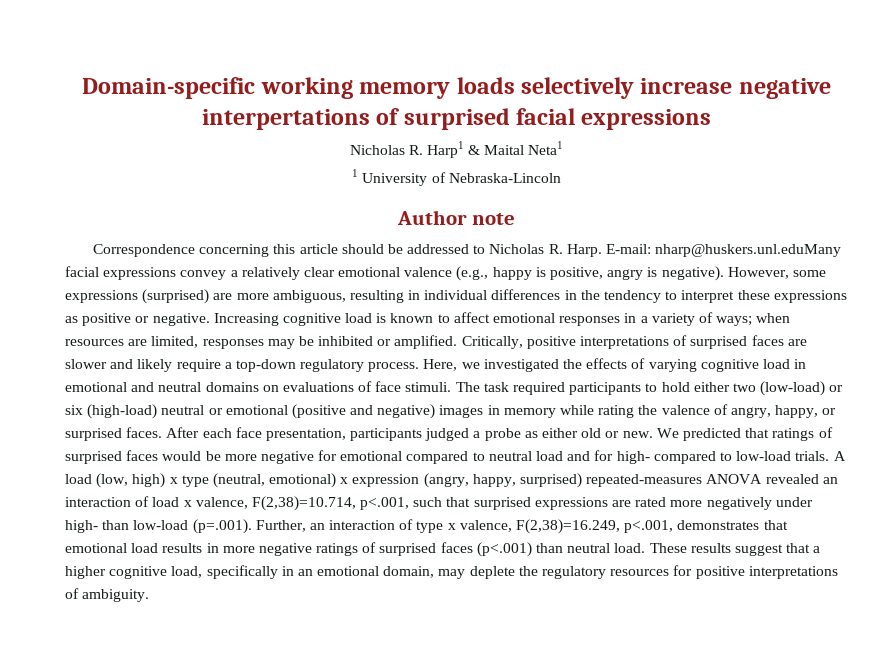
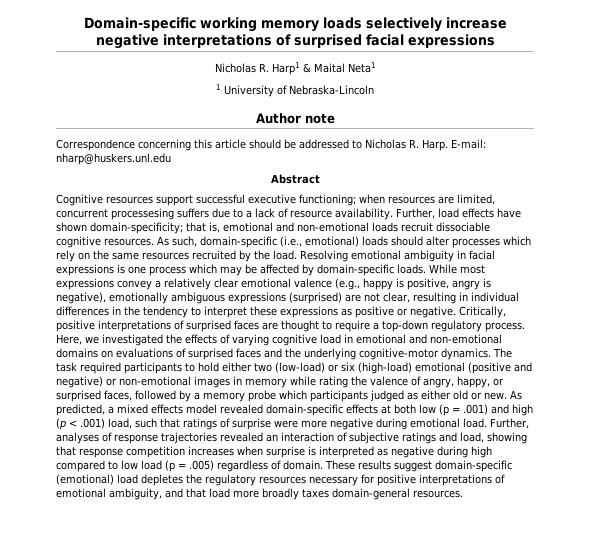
- Domain-specific working memory loads selectively increase negative interpertations of surprised facial expressions
+ Domain-specific working memory loads selectively increase negative interpretations of surprised facial expressions
- E-mail: nharp@huskers.unl.eduMany facial expressions convey a relatively clear emotional valence (e.g., happy is positive, angry is negative). However, some expressions (surprised) are more ambiguous, resulting in individual differences in the tendency to interpret these expressions as positive or negative.
+ E-mail: nharp@huskers.unl.edu
+ Abstract
+ Cognitive resources support successful executive functioning; when resources are limited, concurrent processesing suffers due to a lack of resource availability. Further, load effects have shown domain-specificity; that is, emotional and non-emotional loads recruit dissociable cognitive resources. As such, domain-specific (i.e., emotional) loads should alter processes which rely on the same resources recruited by the load. Resolving emotional ambiguity in facial expressions is one process which may be affected by domain-specific loads. While most expressions convey a relatively clear emotional valence (e.g., happy is positive, angry is negative), emotionally ambiguous expressions (surprised) are not clear, resulting in individual differences in the tendency to interpret these expressions as positive or negative.
- Increasing cognitive load is known to affect emotional responses in a variety of ways; when resources are limited, responses may be inhibited or amplified.
- Critically, positive interpretations of surprised faces are slower and likely require a top-down regulatory process.
+ Critically, positive interpretations of surprised faces are thought to require a top-down regulatory process.
- Here, we investigated the effects of varying cognitive load in emotional and neutral domains on evaluations of face stimuli.
+ Here, we investigated the effects of varying cognitive load in emotional and non-emotional domains on evaluations of surprised faces and the underlying cognitive-motor dynamics.
- The task required participants to hold either two (low-load) or six (high-load) neutral or emotional (positive and negative) images in memory while rating the valence of angry, happy, or surprised faces. After each face presentation, participants judged a probe as either old or new.
+ The task required participants to hold either two (low-load) or six (high-load) emotional (positive and negative) or non-emotional images in memory while rating the valence of angry, happy, or surprised faces, followed by a memory probe which participants judged as either old or new.
- We predicted that ratings of surprised faces would be more negative for emotional compared to neutral load and for high- compared to low-load trials. A load (low, high) x type (neutral, emotional) x expression (angry, happy, surprised) repeated-measures ANOVA revealed an interaction of load x valence, F(2,38)=10.714, p<.001, such that surprised expressions are rated more negatively under high- than low-load (p=.001). Further, an interaction of type x valence, F(2,38)=16.249, p<.001, demonstrates that emotional load results in more negative ratings of surprised faces (p<.001) than neutral load. These results suggest that a higher cognitive load, specifically in an emotional domain, may deplete the regulatory resources for positive interpretations of ambiguity.
+ As predicted, a mixed effects model revealed domain-specific effects at both low (p = .001) and high (p < .001) load, such that ratings of surprise were more negative during emotional load. Further, analyses of response trajectories revealed an interaction of subjective ratings and load, showing that response competition increases when surprise is interpreted as negative during high compared to low load (p = .005) regardless of domain. These results suggest domain-specific (emotional) load depletes the regulatory resources necessary for positive interpretations of emotional ambiguity, and that load more broadly taxes domain-general resources.

